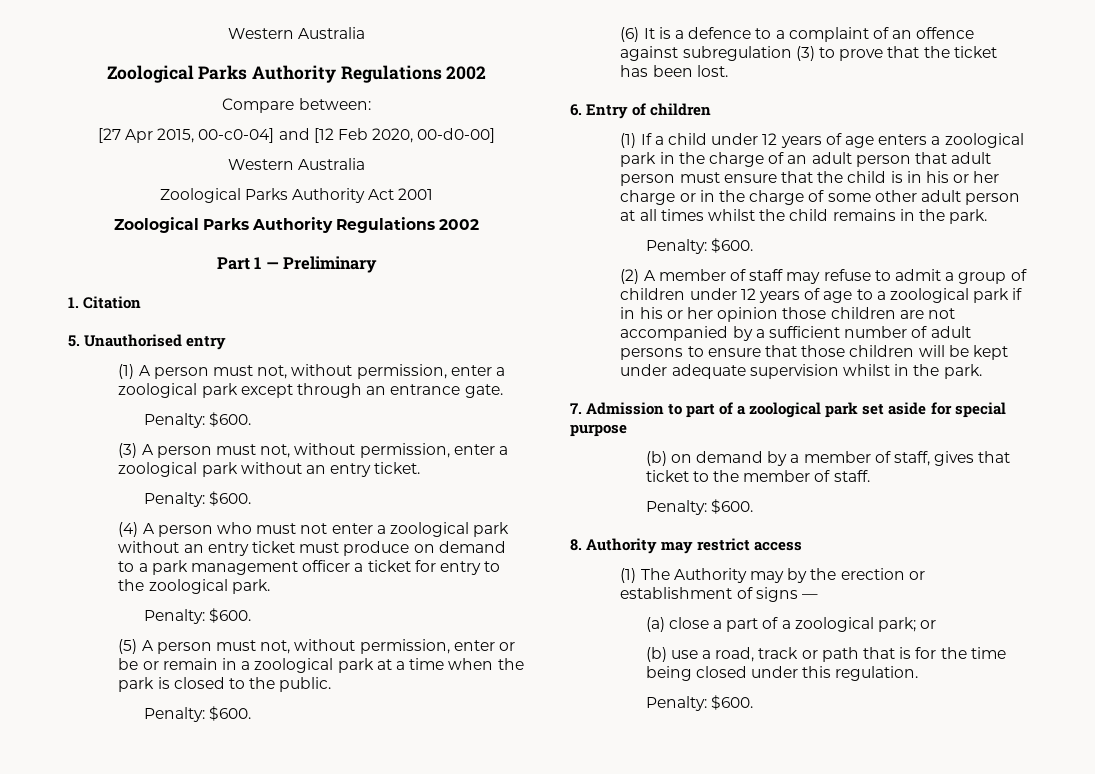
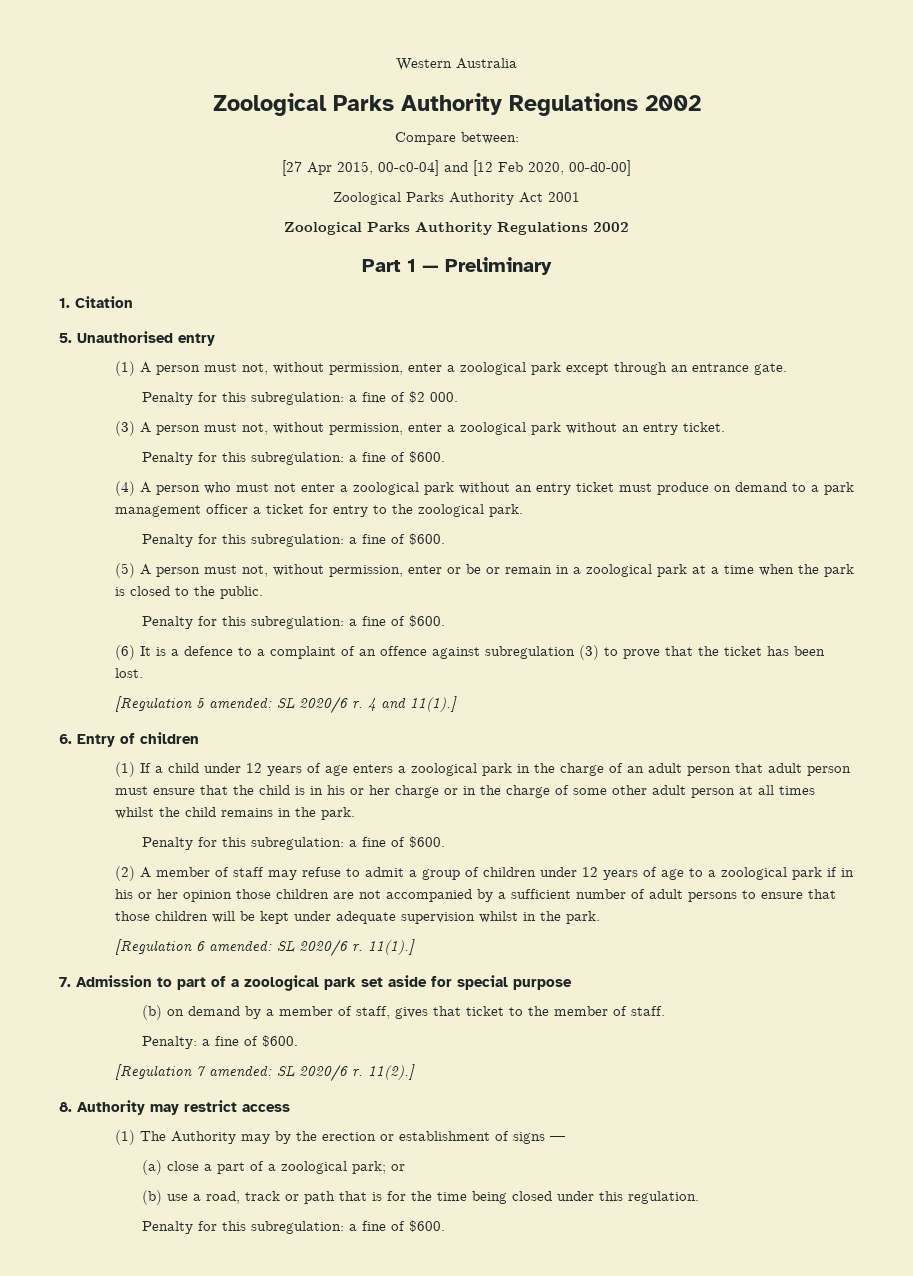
  [27 Apr 2015, 00-c0-04] and [12 Feb 2020, 00-d0-00]
- Western Australia
  (1) A person must not, without permission, enter a zoological park except through an entrance gate.
- Penalty: $600.
+ Penalty for this subregulation: a fine of $2 000.
  (3) A person must not, without permission, enter a zoological park without an entry ticket.
- Penalty: $600.
+ Penalty for this subregulation: a fine of $600.
  (4) A person who must not enter a zoological park without an entry ticket must produce on demand to a park management officer a ticket for entry to the zoological park.
- Penalty: $600.
+ Penalty for this subregulation: a fine of $600.
  (5) A person must not, without permission, enter or be or remain in a zoological park at a time when the park is closed to the public.
- Penalty: $600.
+ Penalty for this subregulation: a fine of $600.
+ [Regulation 5 amended: SL 2020/6 r. 4 and 11(1).]
  (1) If a child under 12 years of age enters a zoological park in the charge of an adult person that adult person must ensure that the child is in his or her charge or in the charge of some other adult person at all times whilst the child remains in the park.
- Penalty: $600.
+ Penalty for this subregulation: a fine of $600.
+ [Regulation 6 amended: SL 2020/6 r. 11(1).]
  (b) on demand by a member of staff, gives that ticket to the member of staff.
- Penalty: $600.
+ Penalty: a fine of $600.
+ [Regulation 7 amended: SL 2020/6 r. 11(2).]
  (b) use a road, track or path that is for the time being closed under this regulation.
- Penalty: $600.
+ Penalty for this subregulation: a fine of $600.

